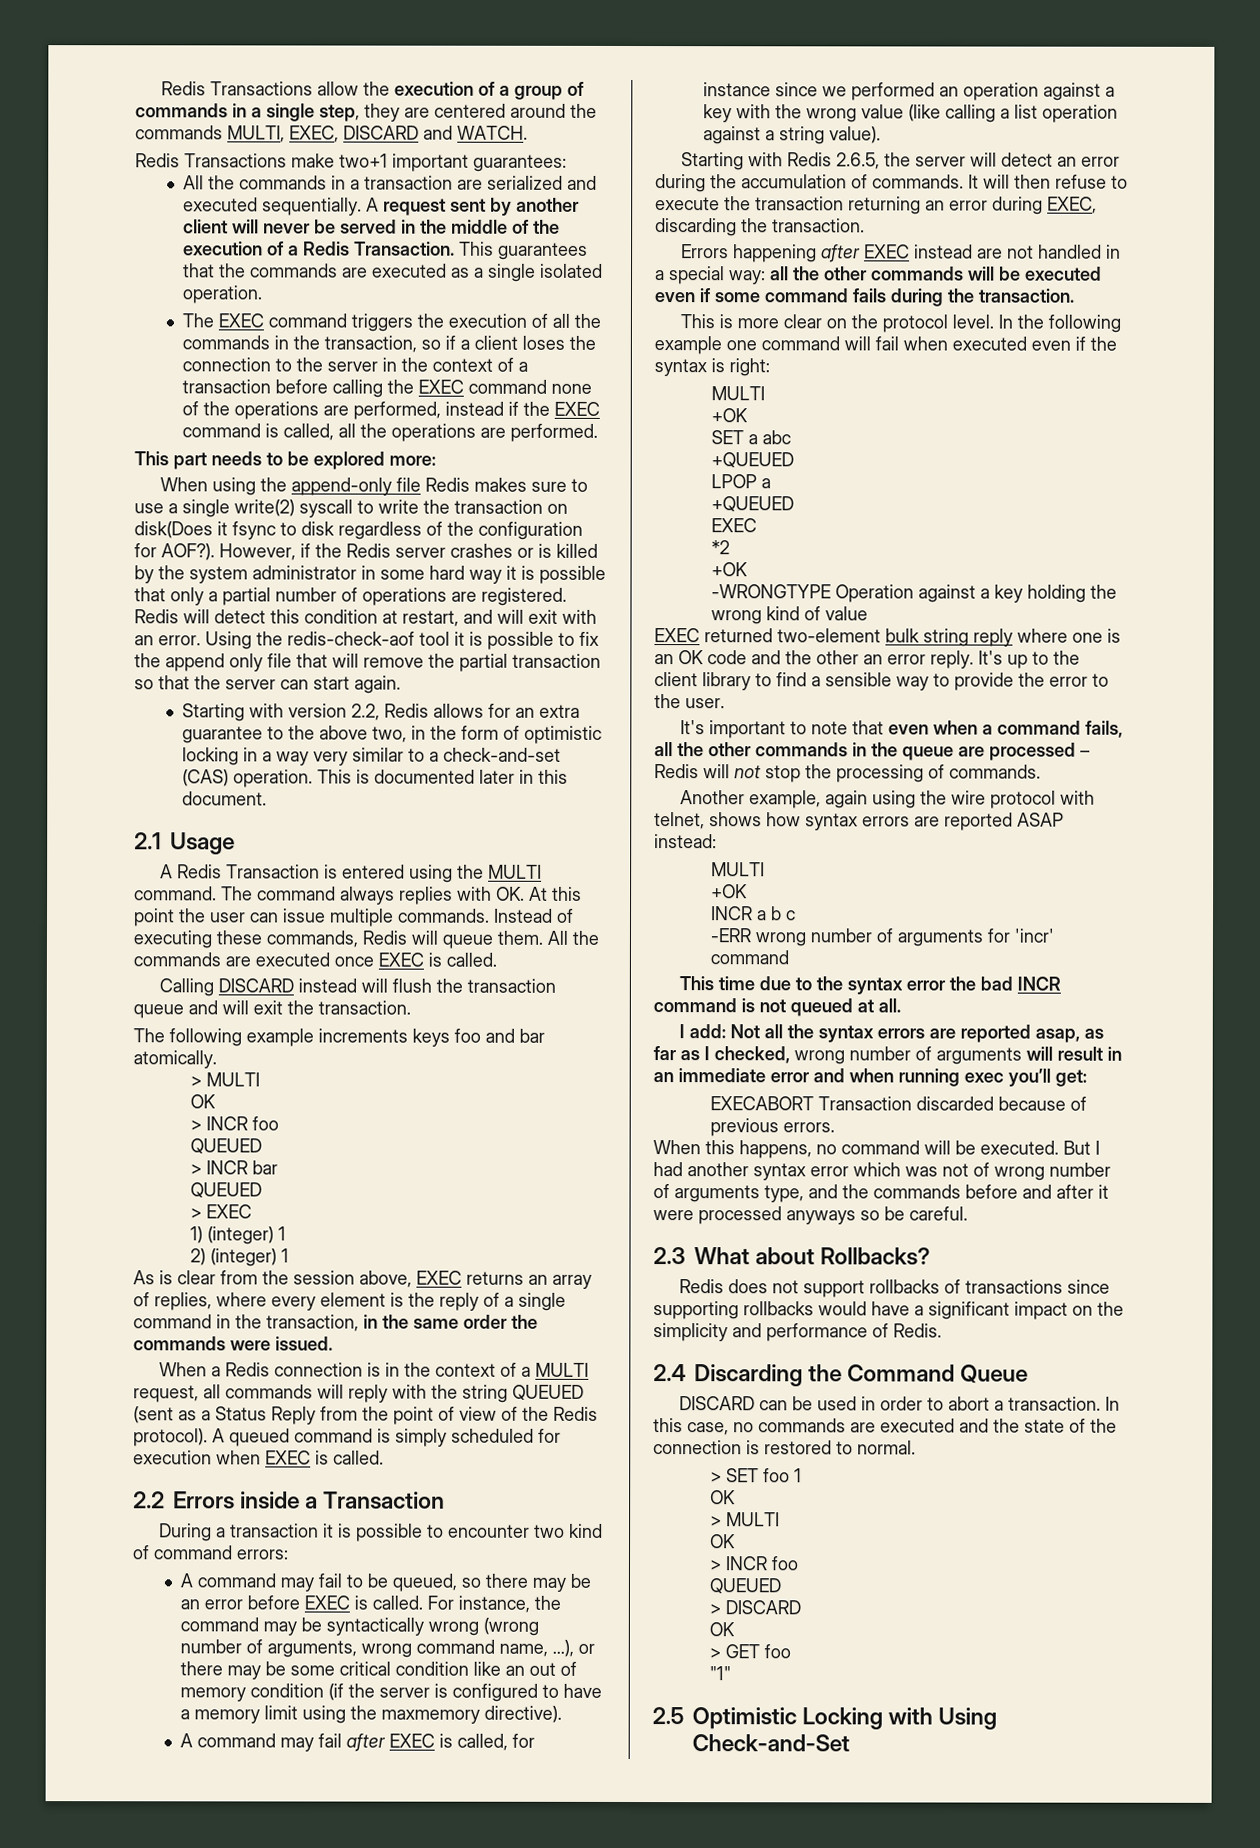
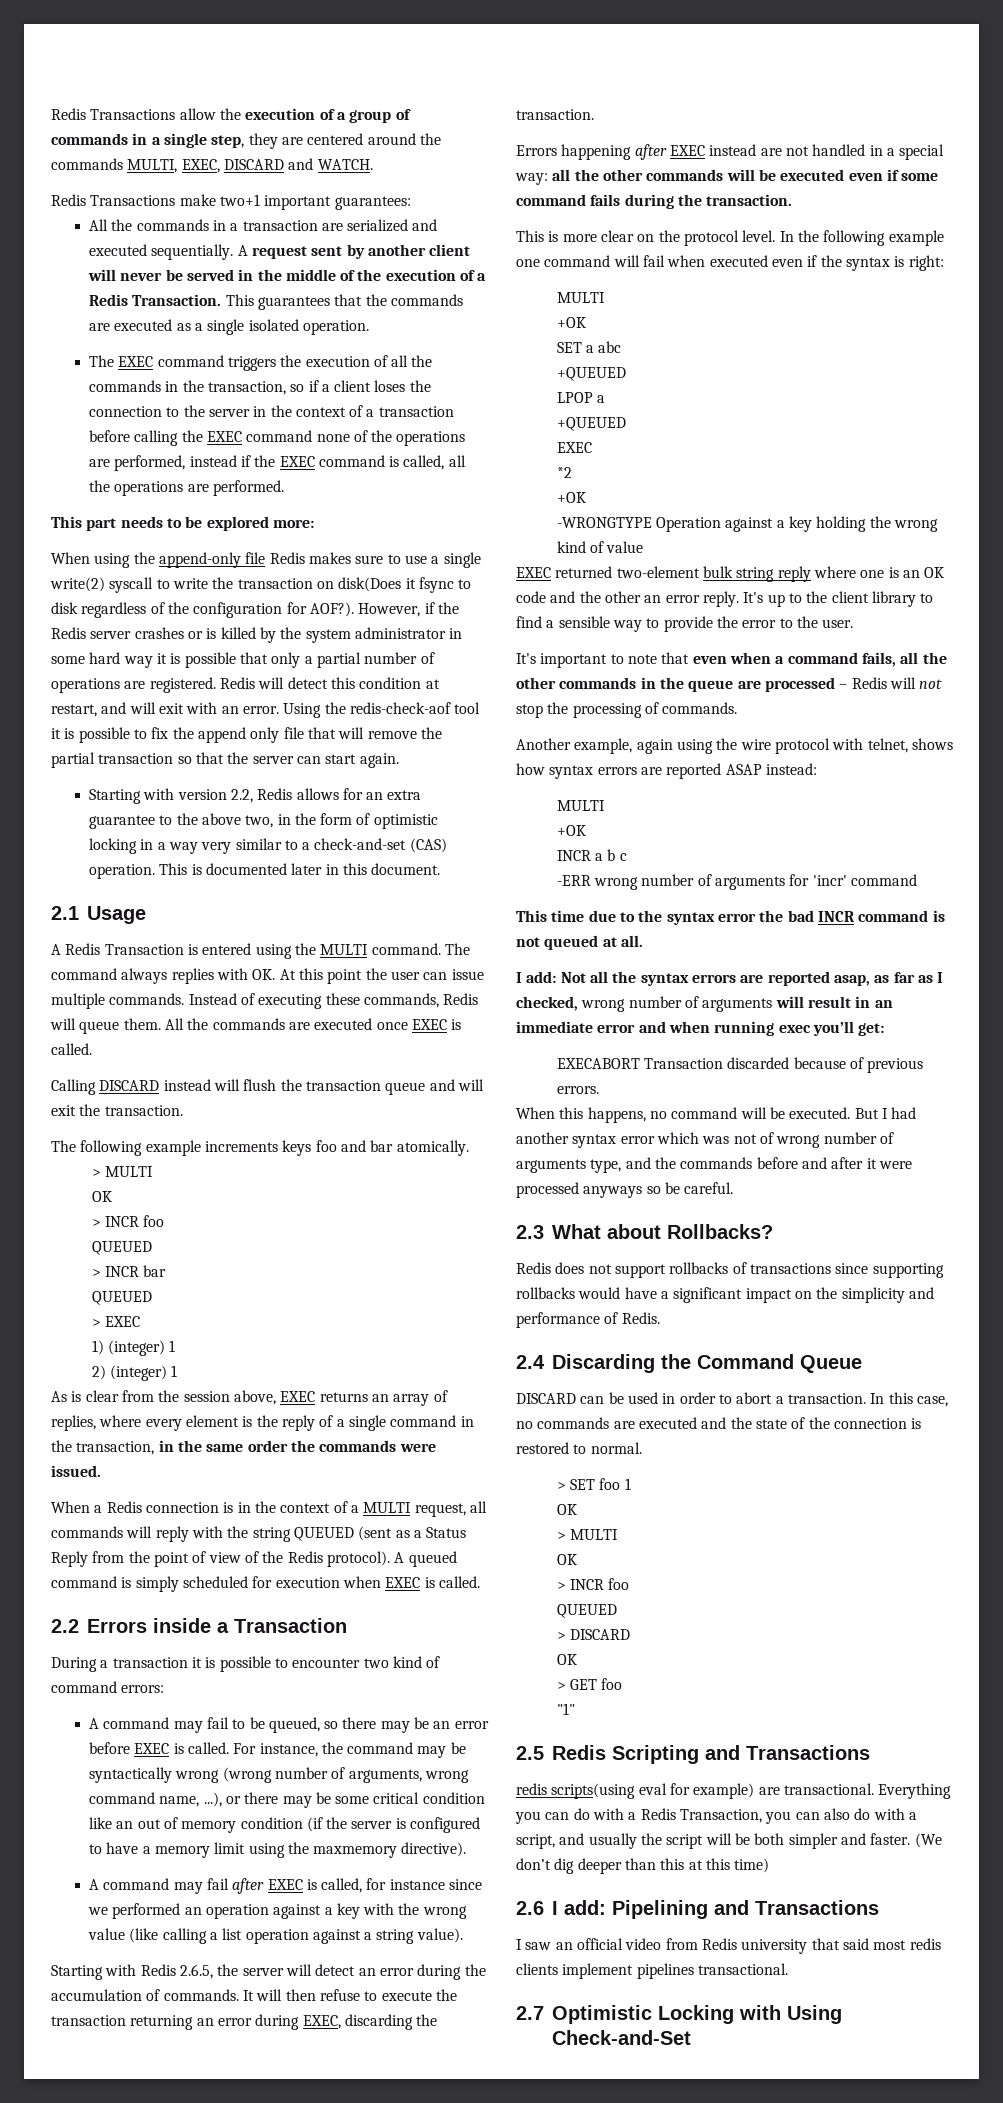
- 2.5 Optimistic Locking with Using Check-and-Set
+ 2.5 Redis Scripting and Transactions
+ redis scripts(using eval for example) are transactional. Everything you can do with a Redis Transaction, you can also do with a script, and usually the script will be both simpler and faster. (We don’t dig deeper than this at this time)
+ 2.6 I add: Pipelining and Transactions
+ I saw an official video from Redis university that said most redis clients implement pipelines transactional.
+ 2.7 Optimistic Locking with Using Check-and-Set

